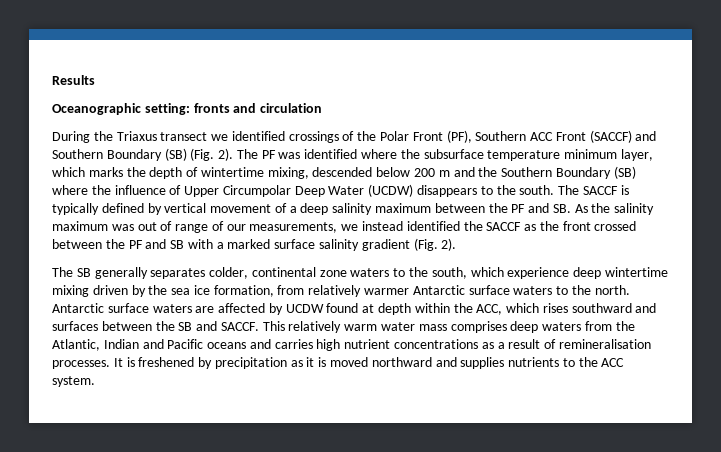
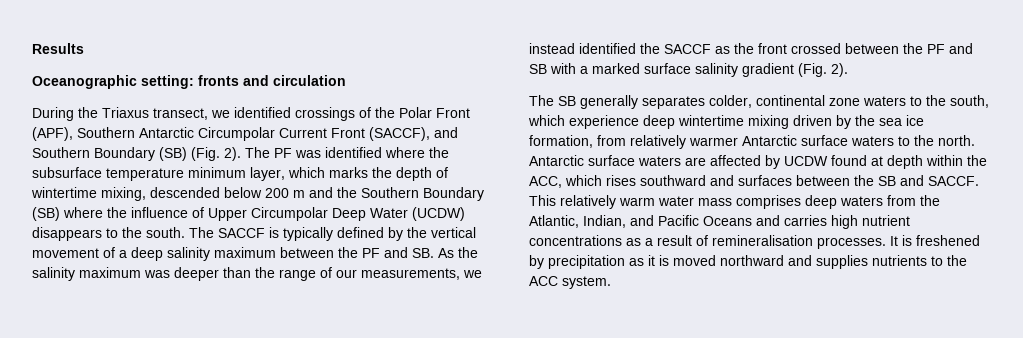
- During the Triaxus transect we identified crossings of the Polar Front (PF), Southern ACC Front (SACCF) and Southern Boundary (SB) (Fig. 2).
+ During the Triaxus transect, we identified crossings of the Polar Front (APF), Southern Antarctic Circumpolar Current Front (SACCF), and Southern Boundary (SB) (Fig. 2).
- The SACCF is typically defined by vertical movement of a deep salinity maximum between the PF and SB. As the salinity maximum was out of range of our measurements, we instead identified the SACCF as the front crossed between the PF and SB with a marked surface salinity gradient (Fig. 2).
+ The SACCF is typically defined by the vertical movement of a deep salinity maximum between the PF and SB. As the salinity maximum was deeper than the range of our measurements, we instead identified the SACCF as the front crossed between the PF and SB with a marked surface salinity gradient (Fig. 2).
- This relatively warm water mass comprises deep waters from the Atlantic, Indian and Pacific oceans and carries high nutrient concentrations as a result of remineralisation processes.
+ This relatively warm water mass comprises deep waters from the Atlantic, Indian, and Pacific Oceans and carries high nutrient concentrations as a result of remineralisation processes.

